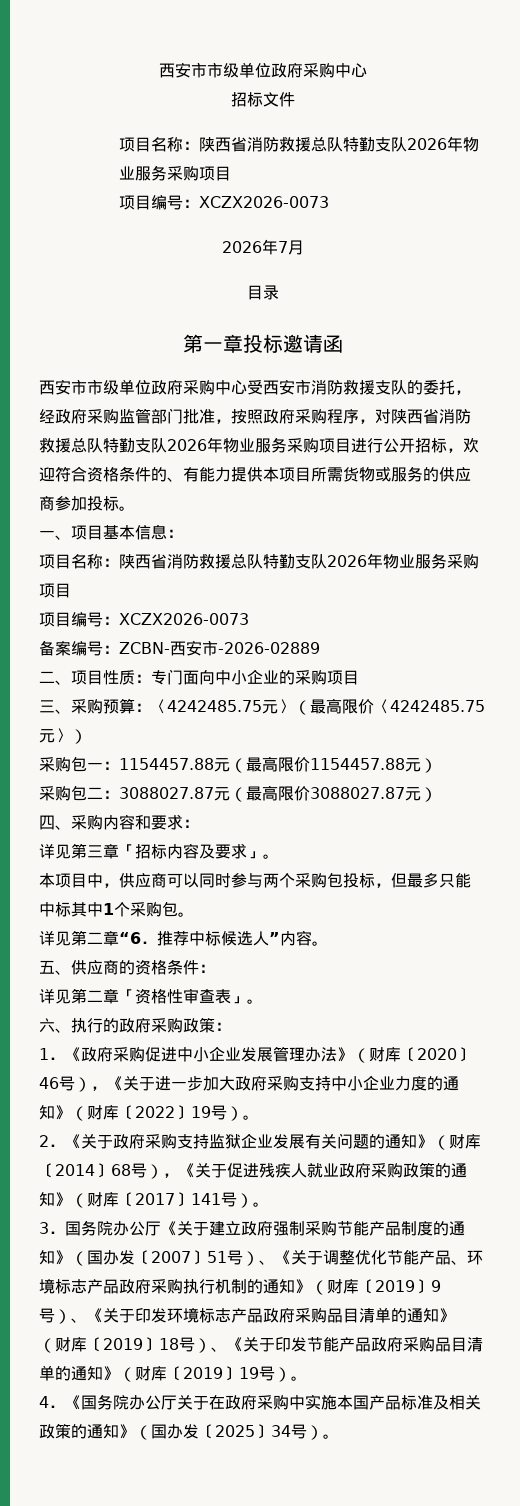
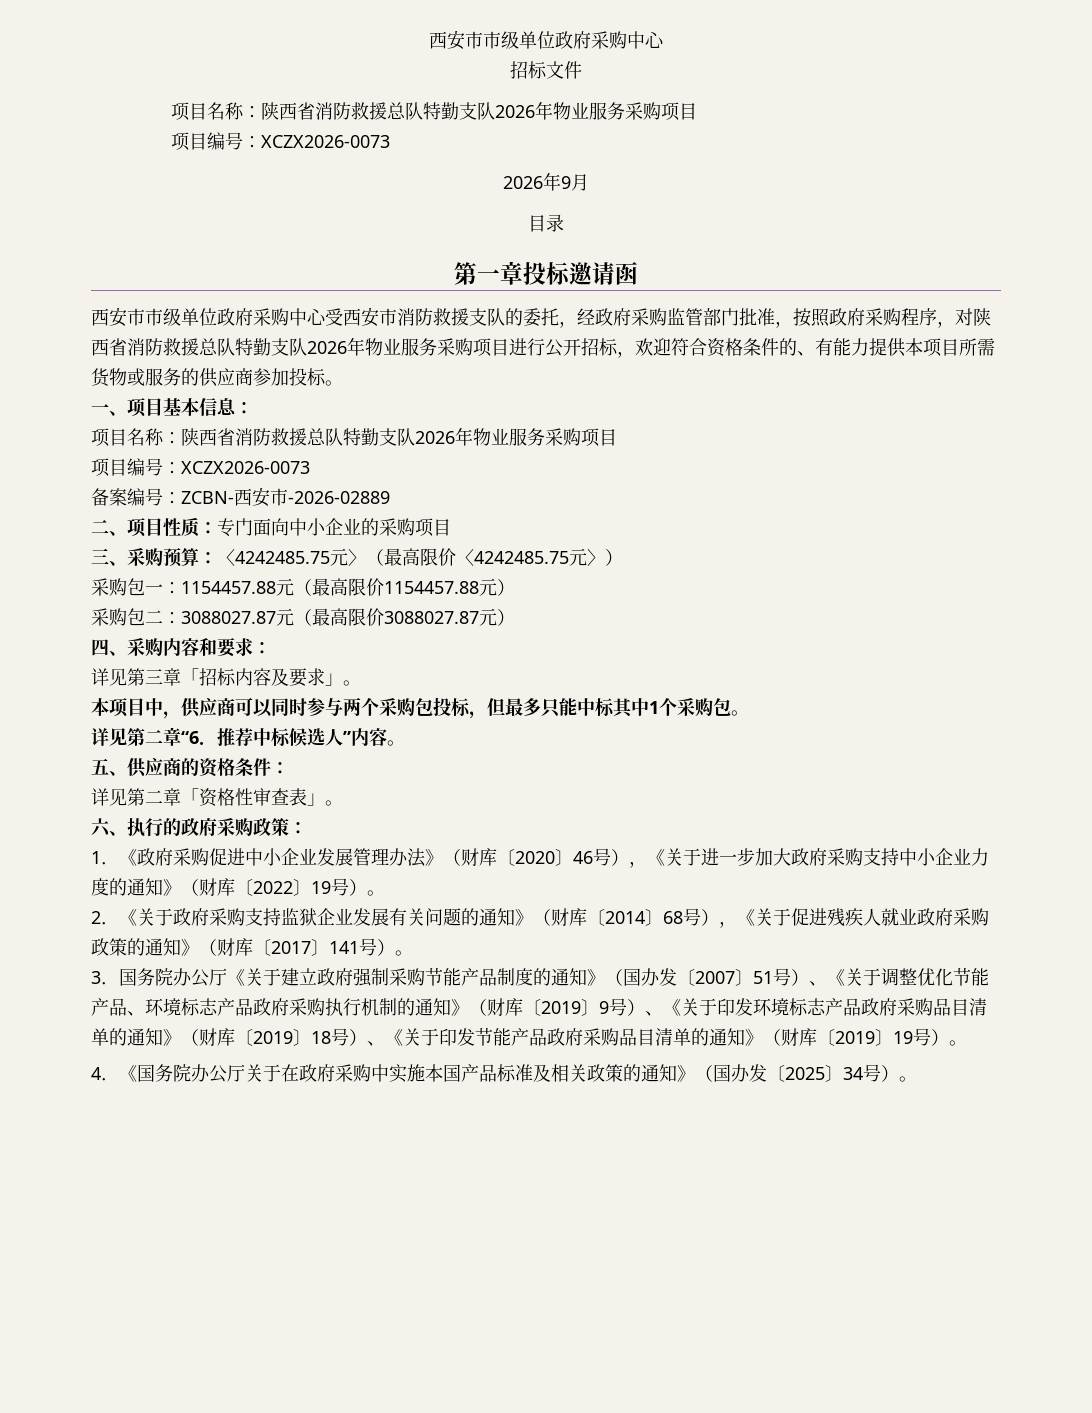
- 2026年7月
+ 2026年9月

